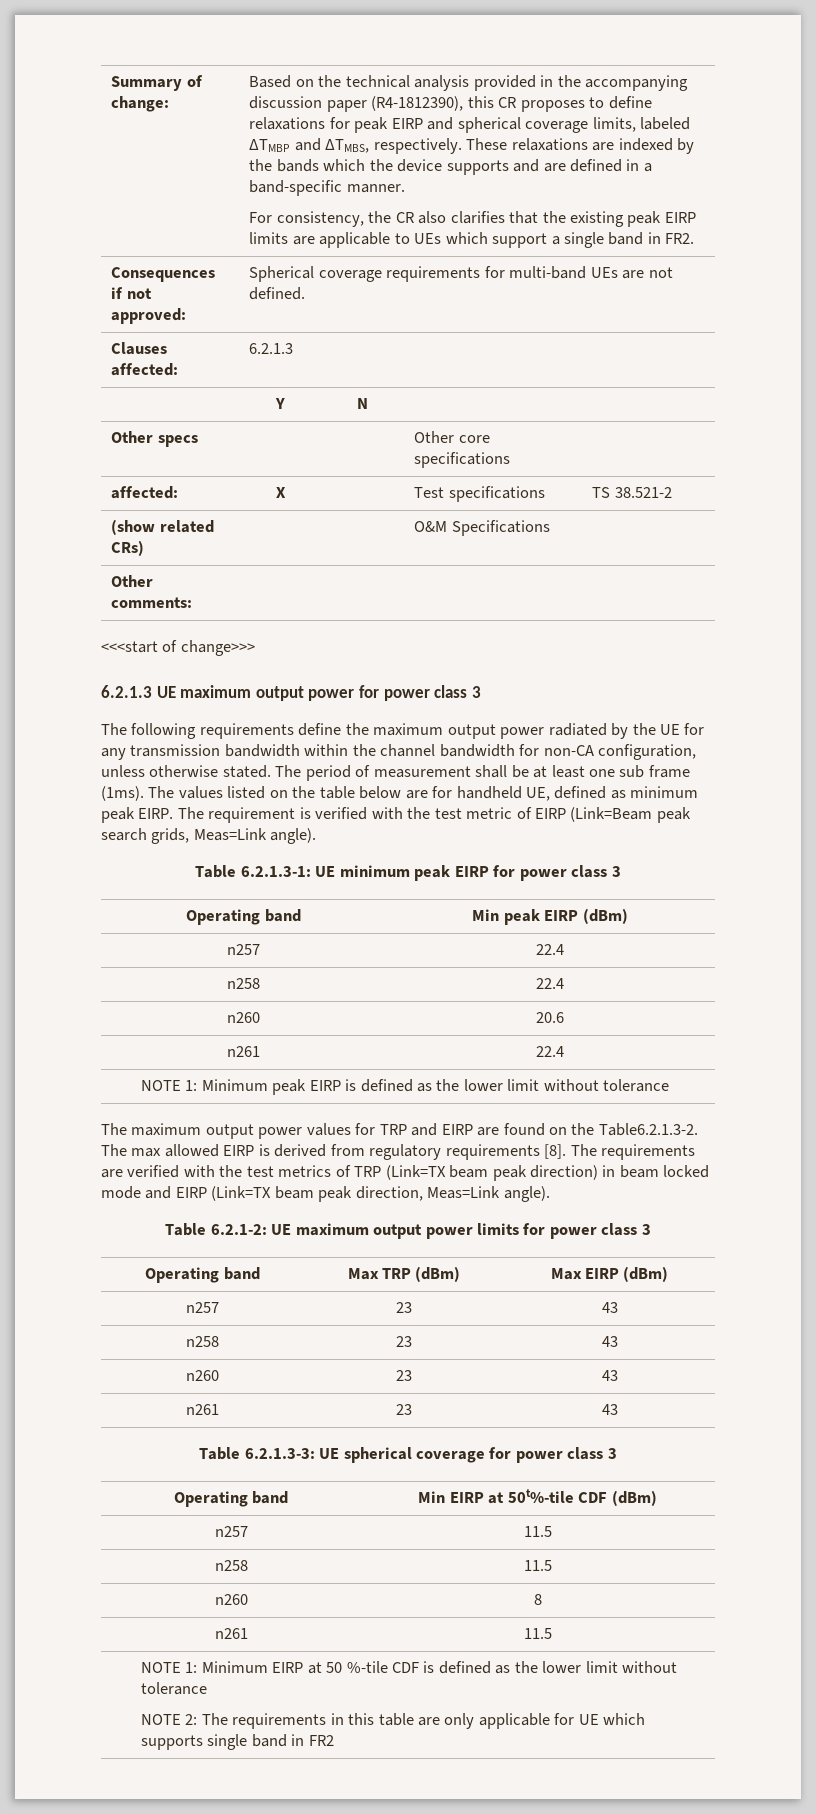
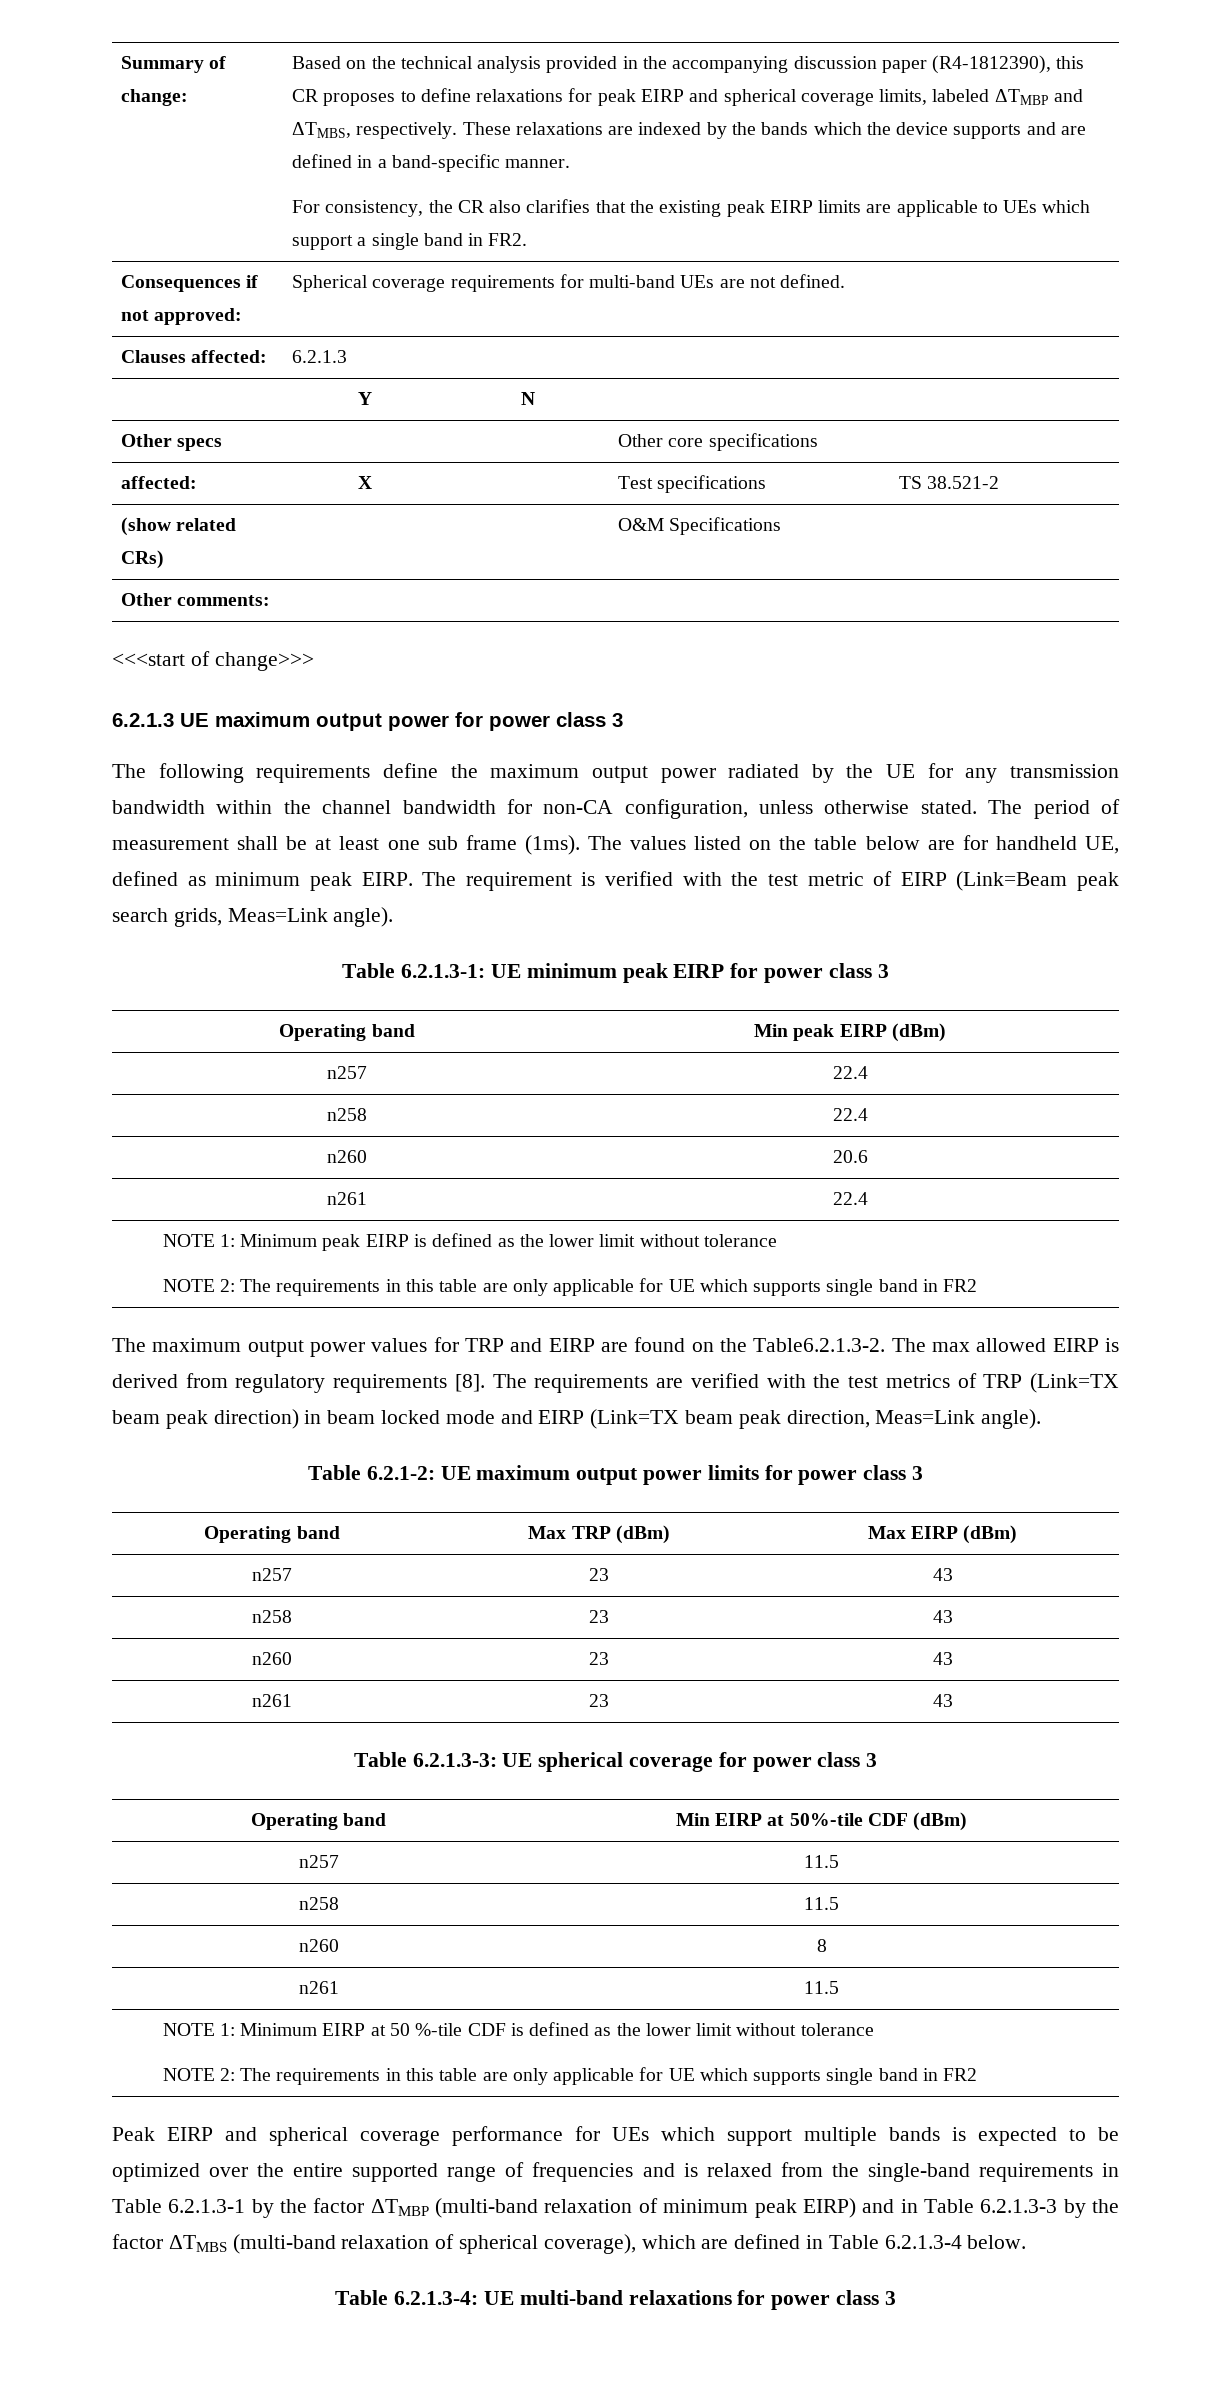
  NOTE 1: Minimum peak EIRP is defined as the lower limit without tolerance
+ NOTE 2: The requirements in this table are only applicable for UE which supports single band in FR2
- Operating band | Min EIRP at 50t%-tile CDF (dBm)
+ Operating band | Min EIRP at 50%-tile CDF (dBm)
+ Peak EIRP and spherical coverage performance for UEs which support multiple bands is expected to be optimized over the entire supported range of frequencies and is relaxed from the single-band requirements in Table 6.2.1.3-1 by the factor ΔTMBP (multi-band relaxation of minimum peak EIRP) and in Table 6.2.1.3-3 by the factor ΔTMBS (multi-band relaxation of spherical coverage), which are defined in Table 6.2.1.3-4 below.
+ Table 6.2.1.3-4: UE multi-band relaxations for power class 3

